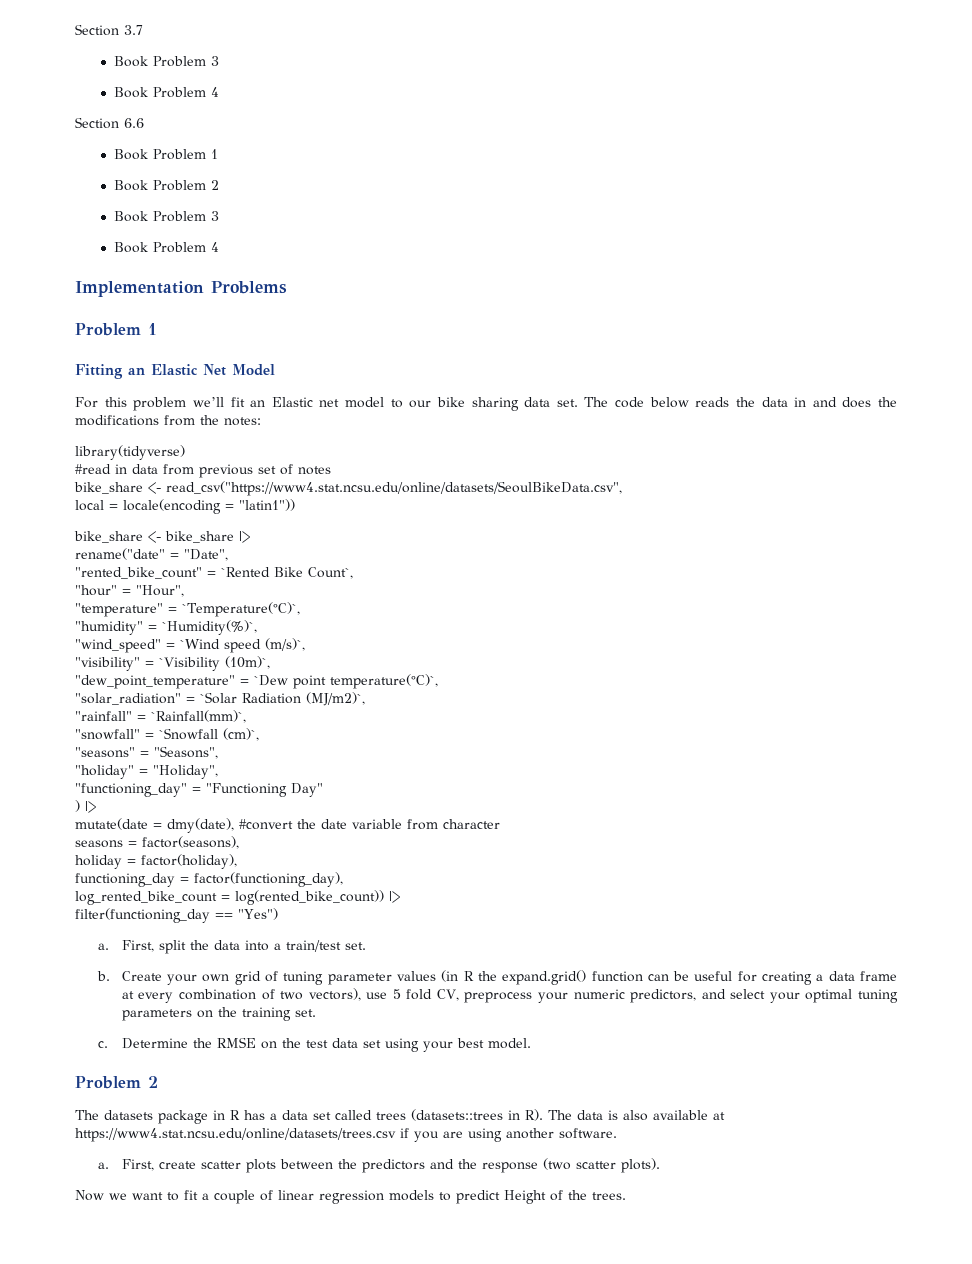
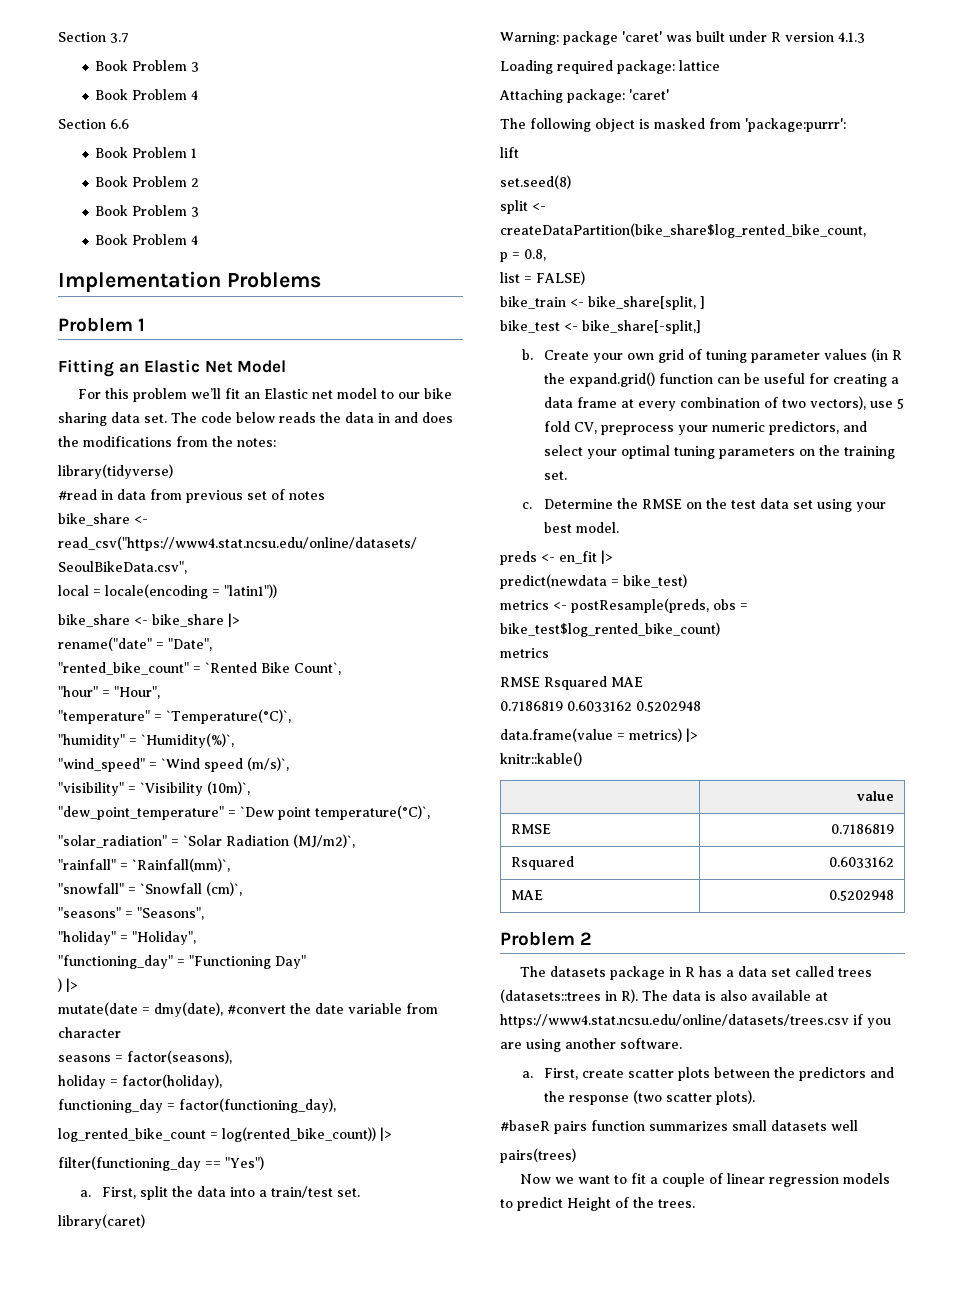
+ library(caret)
+ Warning: package 'caret' was built under R version 4.1.3
+ Loading required package: lattice
+ Attaching package: 'caret'
+ The following object is masked from 'package:purrr':
+ lift
+ set.seed(8)
+ split <- createDataPartition(bike_share$log_rented_bike_count,
+ p = 0.8,
+ list = FALSE)
+ bike_train <- bike_share[split, ]
+ bike_test <- bike_share[-split,]
+ preds <- en_fit |>
+ predict(newdata = bike_test)
+ metrics <- postResample(preds, obs = bike_test$log_rented_bike_count)
+ metrics
+ RMSE Rsquared MAE
+ 0.7186819 0.6033162 0.5202948
+ data.frame(value = metrics) |>
+ knitr::kable()
+ | value
+ RMSE | 0.7186819
+ Rsquared | 0.6033162
+ MAE | 0.5202948
+ #baseR pairs function summarizes small datasets well
+ pairs(trees)

